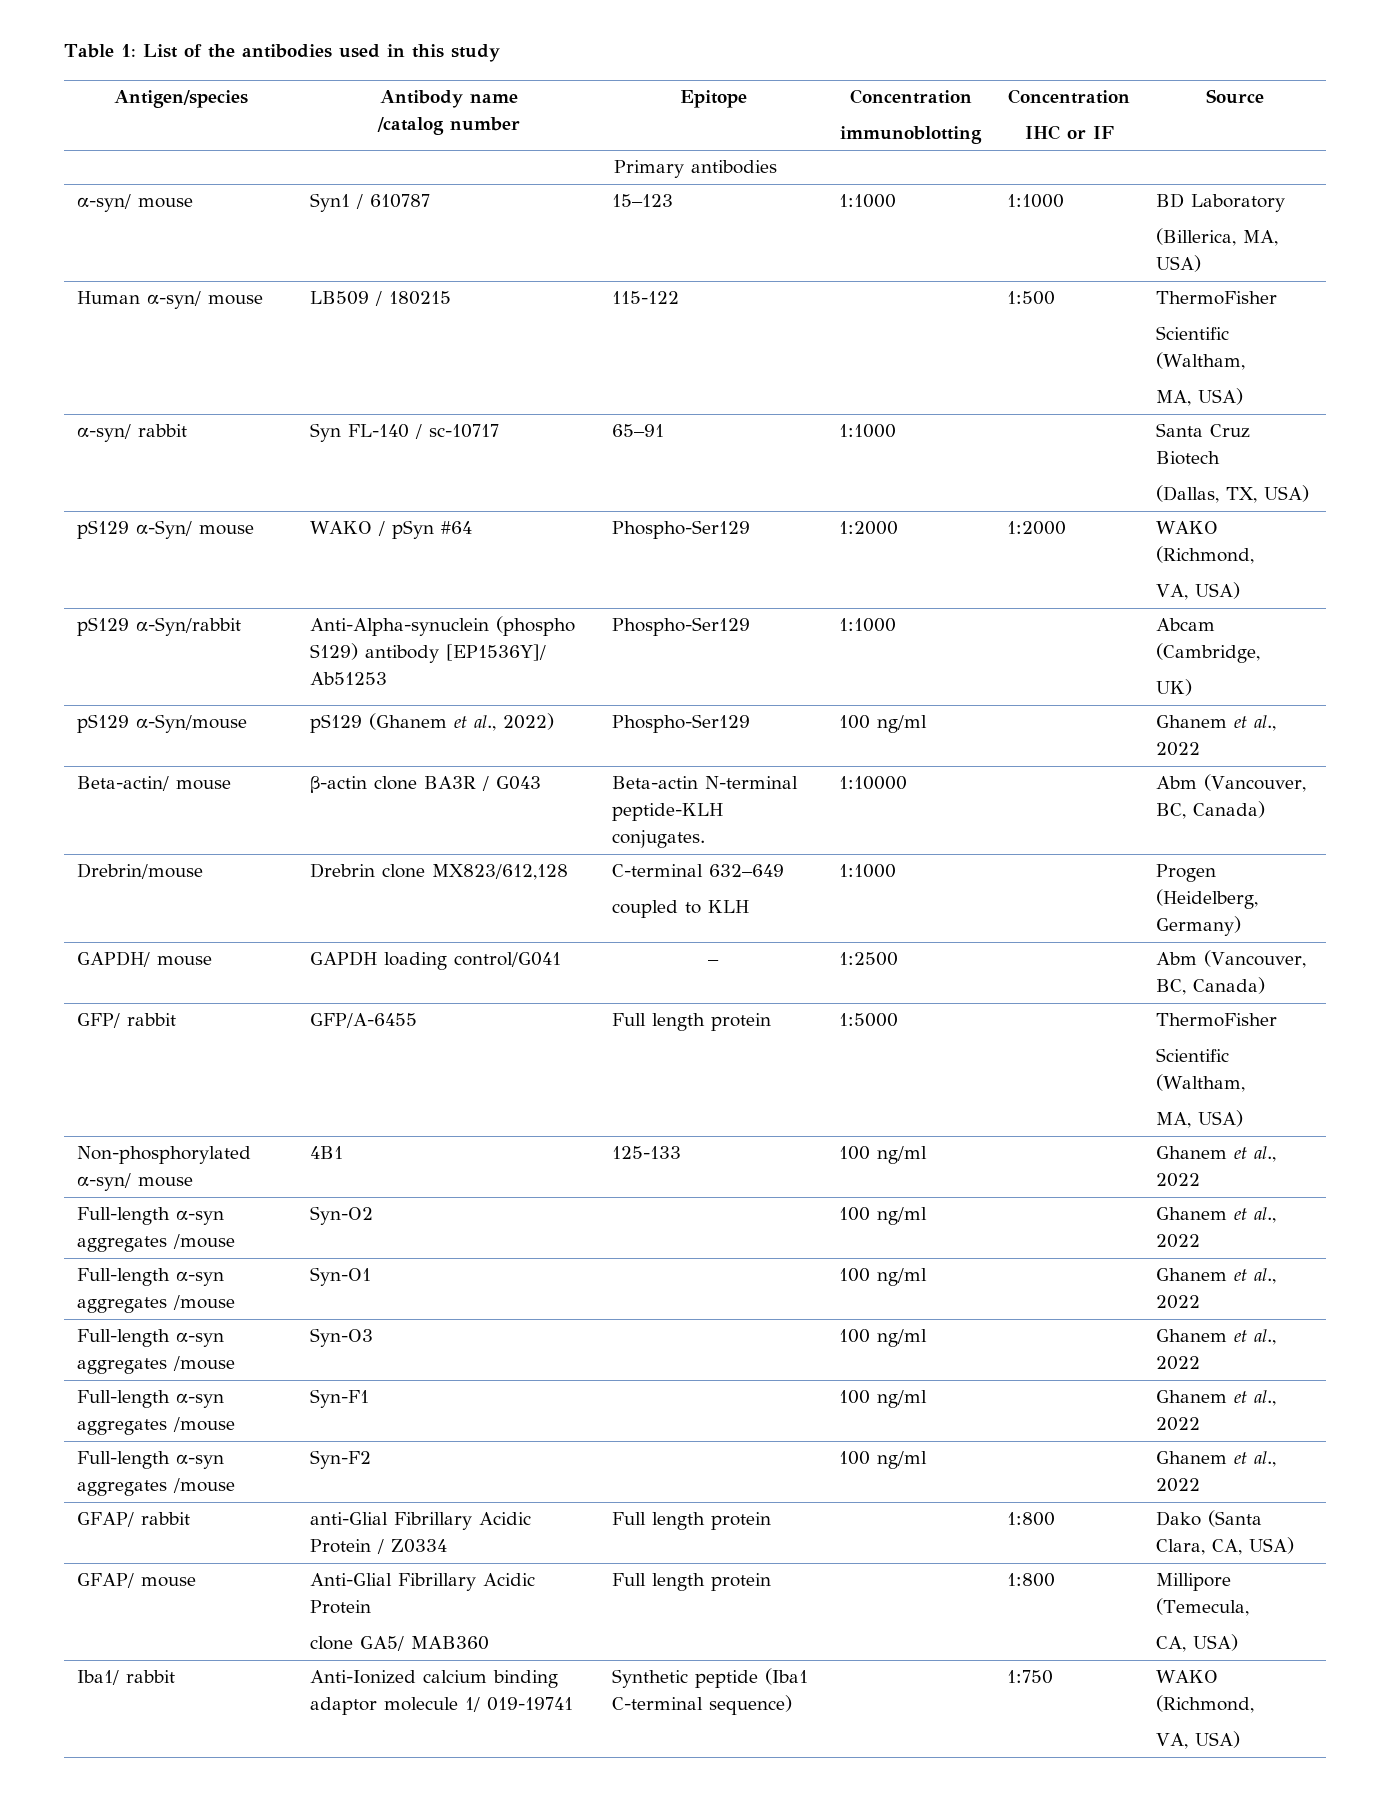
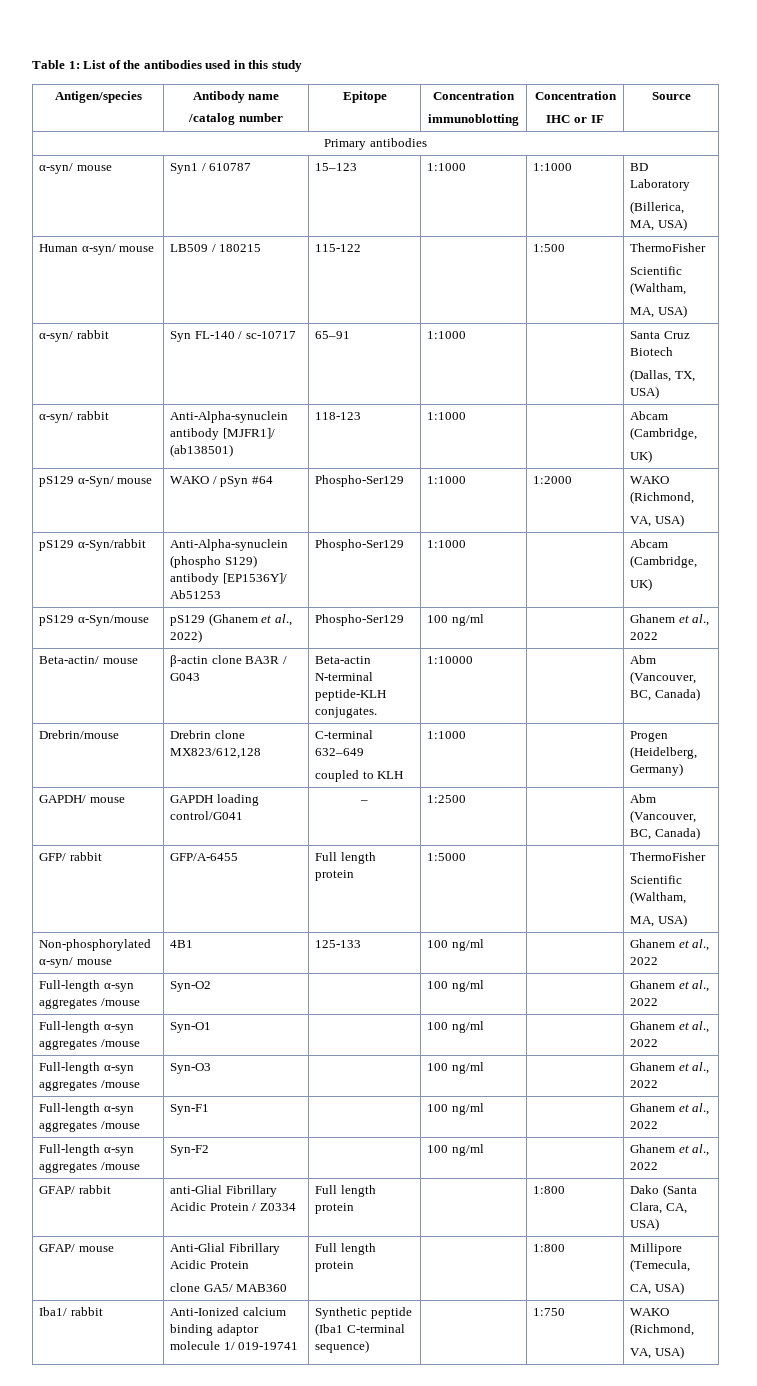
+ α-syn/ rabbit | Anti-Alpha-synuclein antibody [MJFR1]/ (ab138501) | 118-123 | 1:1000 | | Abcam (Cambridge,
+ UK)
- pS129 α-Syn/ mouse | WAKO / pSyn #64 | Phospho-Ser129 | 1:2000 | 1:2000 | WAKO (Richmond,
+ pS129 α-Syn/ mouse | WAKO / pSyn #64 | Phospho-Ser129 | 1:1000 | 1:2000 | WAKO (Richmond,

